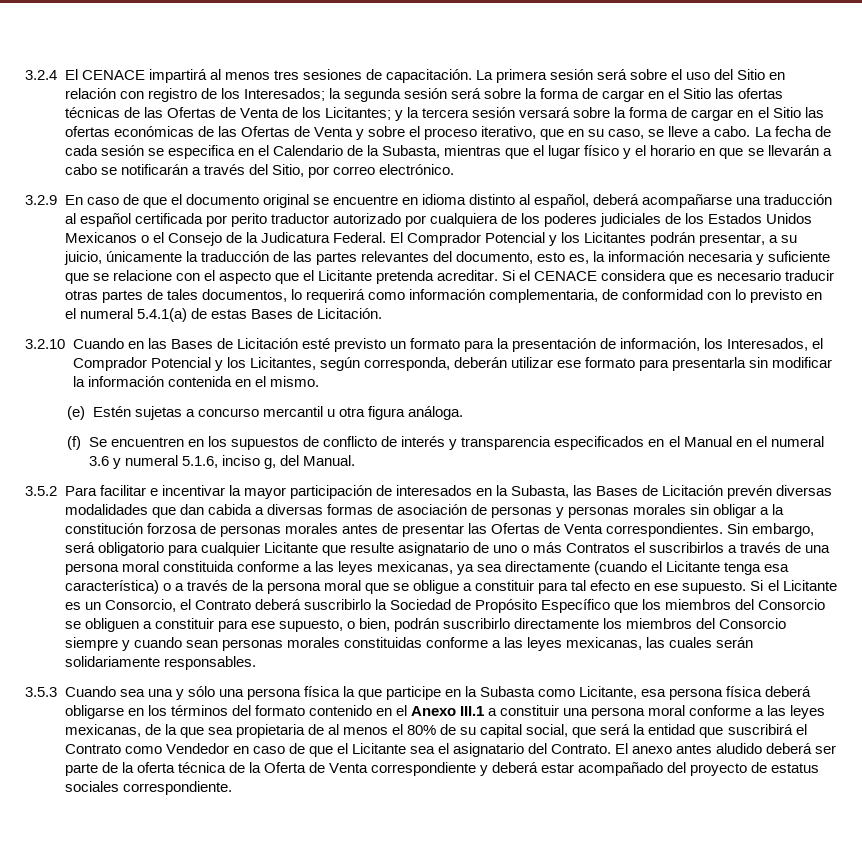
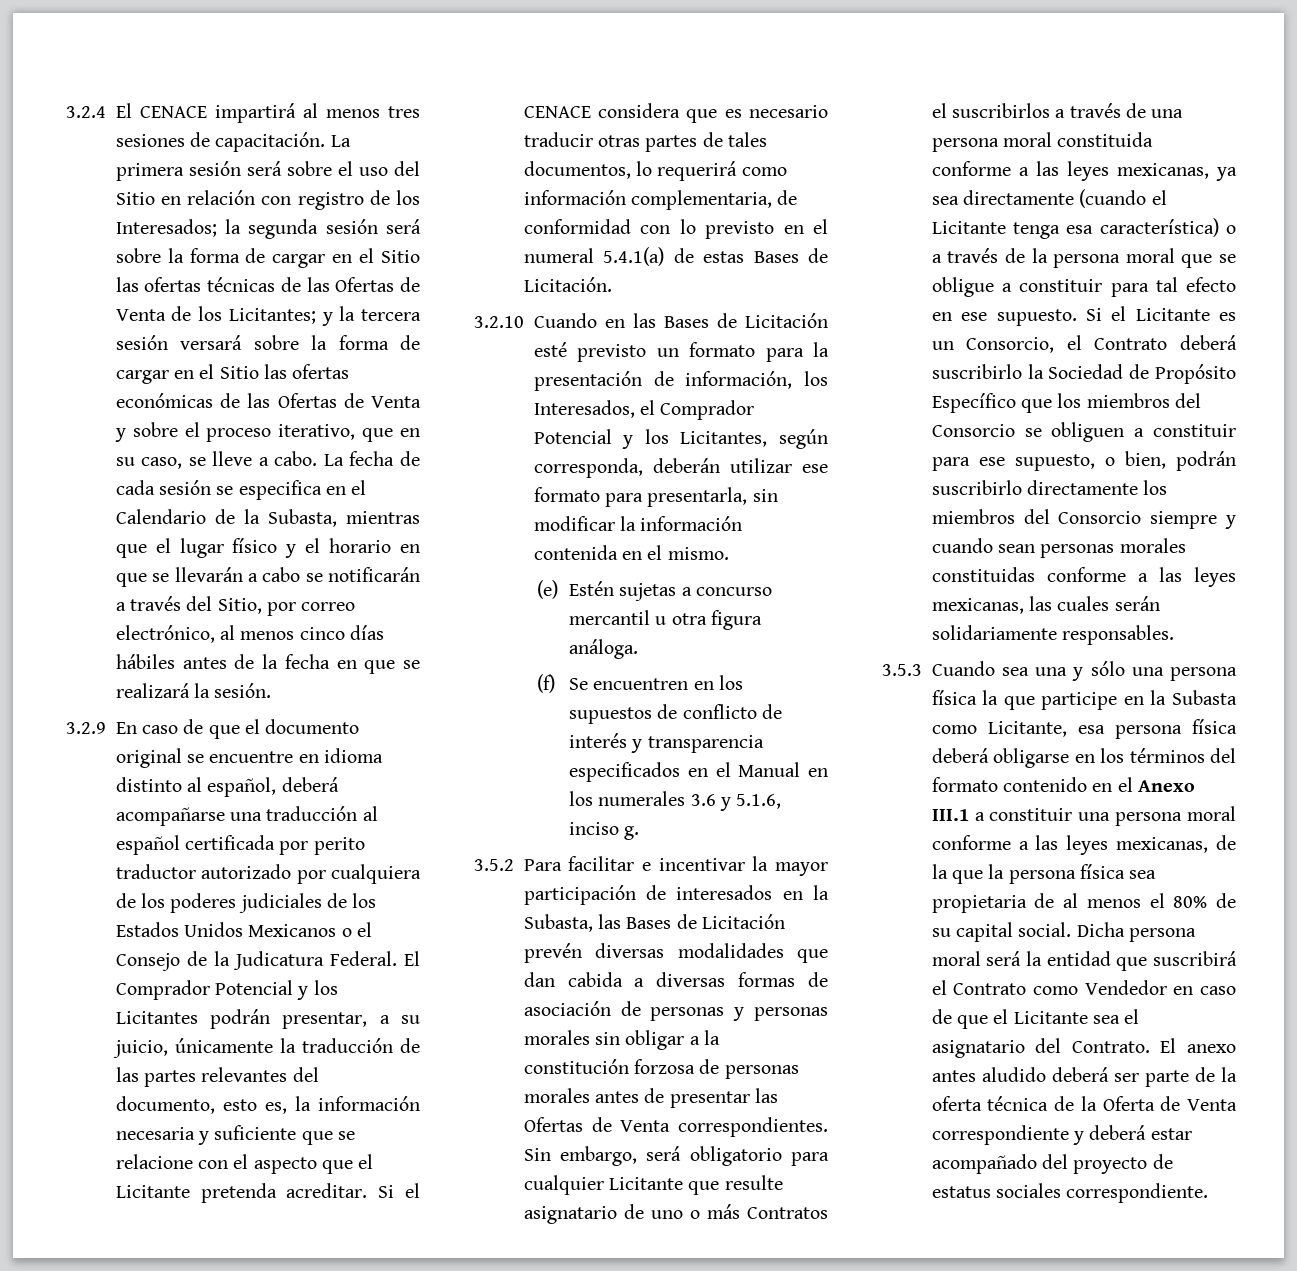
- La fecha de cada sesión se especifica en el Calendario de la Subasta, mientras que el lugar físico y el horario en que se llevarán a cabo se notificarán a través del Sitio, por correo electrónico.
+ La fecha de cada sesión se especifica en el Calendario de la Subasta, mientras que el lugar físico y el horario en que se llevarán a cabo se notificarán a través del Sitio, por correo electrónico, al menos cinco días hábiles antes de la fecha en que se realizará la sesión.
- 3.2.10 Cuando en las Bases de Licitación esté previsto un formato para la presentación de información, los Interesados, el Comprador Potencial y los Licitantes, según corresponda, deberán utilizar ese formato para presentarla sin modificar la información contenida en el mismo.
+ 3.2.10 Cuando en las Bases de Licitación esté previsto un formato para la presentación de información, los Interesados, el Comprador Potencial y los Licitantes, según corresponda, deberán utilizar ese formato para presentarla, sin modificar la información contenida en el mismo.
- (f) Se encuentren en los supuestos de conflicto de interés y transparencia especificados en el Manual en el numeral 3.6 y numeral 5.1.6, inciso g, del Manual.
+ (f) Se encuentren en los supuestos de conflicto de interés y transparencia especificados en el Manual en los numerales 3.6 y 5.1.6, inciso g.
- 3.5.3 Cuando sea una y sólo una persona física la que participe en la Subasta como Licitante, esa persona física deberá obligarse en los términos del formato contenido en el Anexo III.1 a constituir una persona moral conforme a las leyes mexicanas, de la que sea propietaria de al menos el 80% de su capital social, que será la entidad que suscribirá el Contrato como Vendedor en caso de que el Licitante sea el asignatario del Contrato.
+ 3.5.3 Cuando sea una y sólo una persona física la que participe en la Subasta como Licitante, esa persona física deberá obligarse en los términos del formato contenido en el Anexo III.1 a constituir una persona moral conforme a las leyes mexicanas, de la que la persona física sea propietaria de al menos el 80% de su capital social. Dicha persona moral será la entidad que suscribirá el Contrato como Vendedor en caso de que el Licitante sea el asignatario del Contrato.

